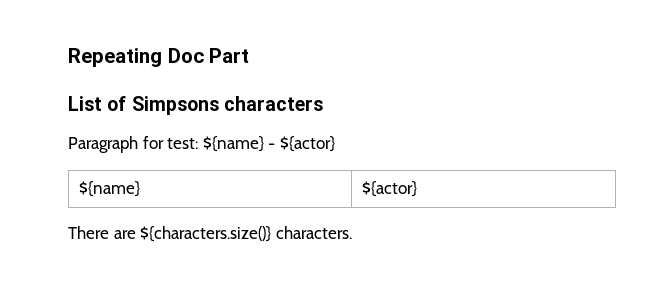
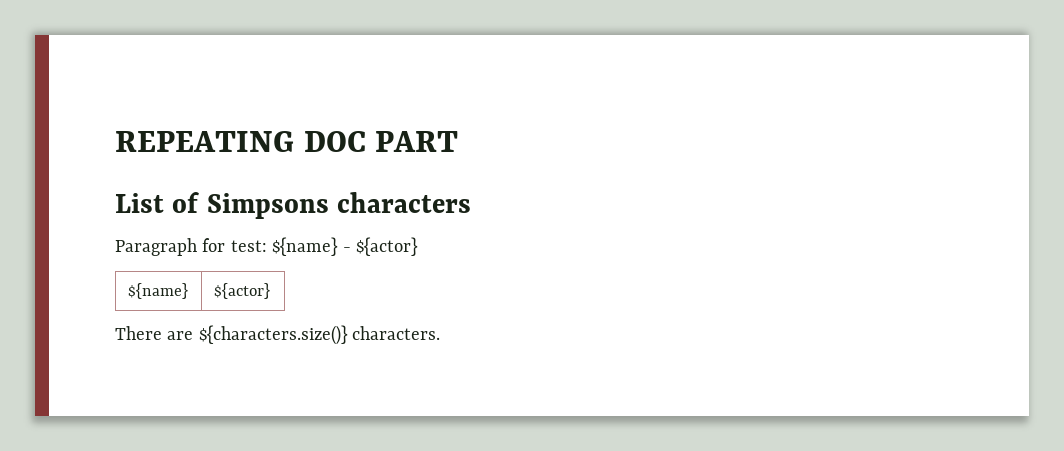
- Repeating Doc Part
+ REPEATING DOC PART

